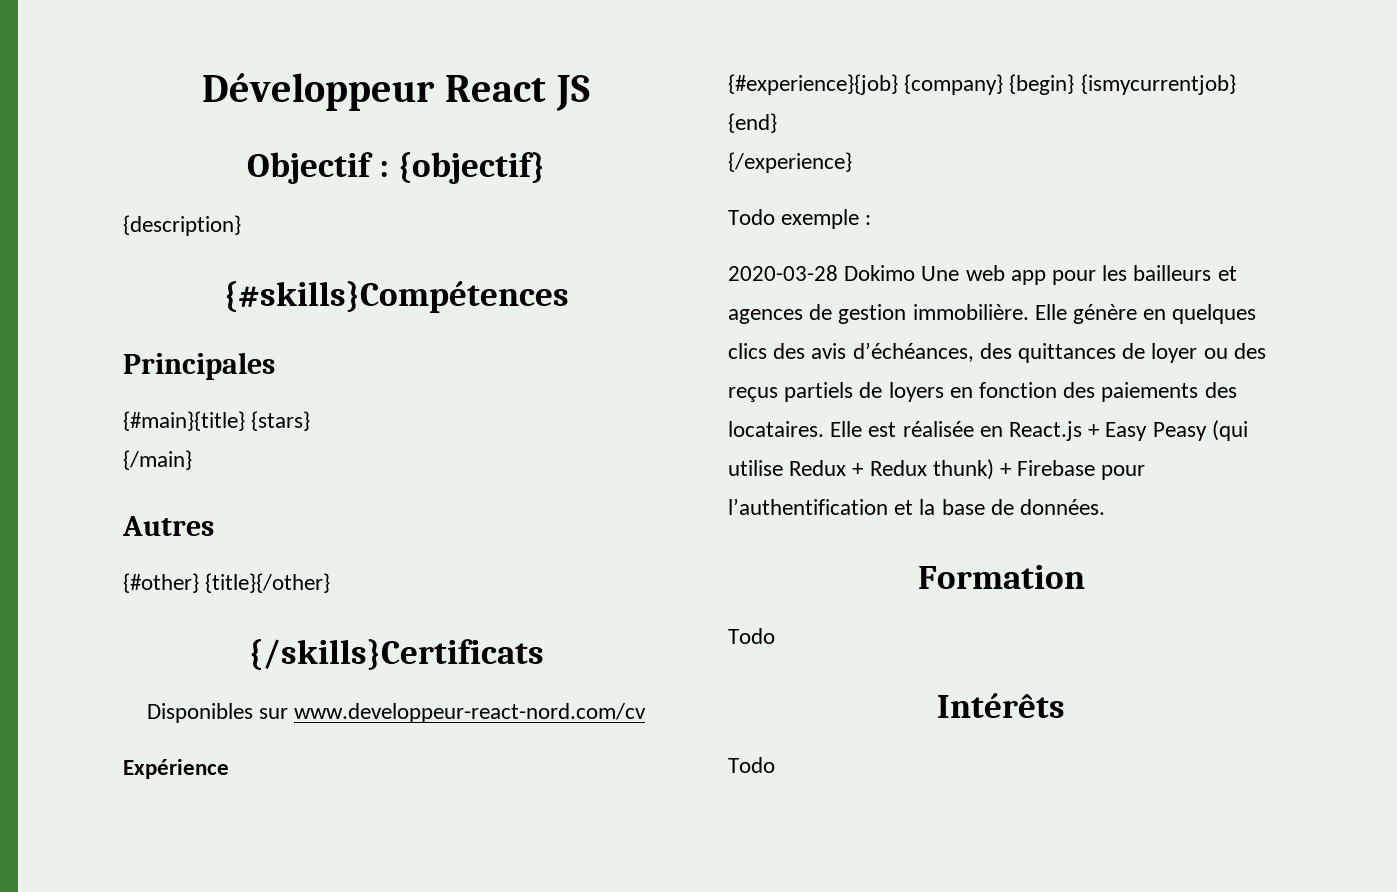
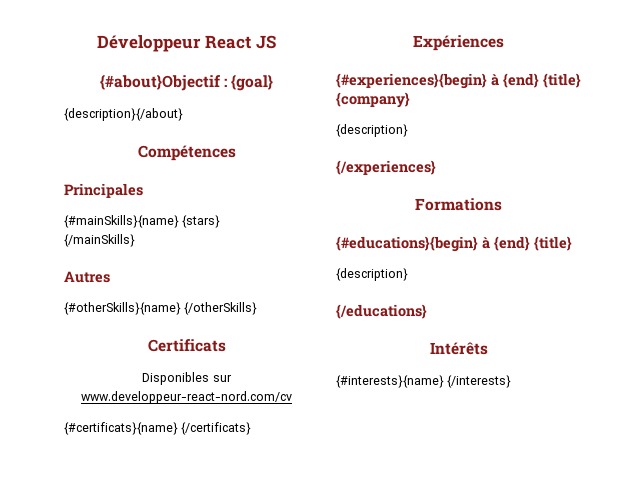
- Objectif : {objectif}
- {description}
- {#skills}Compétences
+ {#about}Objectif : {goal}
+ {description}{/about}
+ Compétences
- {#main}{title} {stars}
+ {#mainSkills}{name} {stars}
- {/main}
+ {/mainSkills}
- {#other} {title}{/other}
- {/skills}Certificats
+ {#otherSkills}{name} {/otherSkills}
+ Certificats
- Expérience
- {#experience}{job} {company} {begin} {ismycurrentjob} {end}
- {/experience}
- Todo exemple :
- 2020-03-28 Dokimo Une web app pour les bailleurs et agences de gestion immobilière. Elle génère en quelques clics des avis d’échéances, des quittances de loyer ou des reçus partiels de loyers en fonction des paiements des locataires. Elle est réalisée en React.js + Easy Peasy (qui utilise Redux + Redux thunk) + Firebase pour l’authentification et la base de données.
- Formation
- Todo
+ {#certificats}{name} {/certificats}
+ Expériences
+ {#experiences}{begin} à {end} {title} {company}
+ {description}
+ {/experiences}
+ Formations
+ {#educations}{begin} à {end} {title}
+ {description}
+ {/educations}
  Intérêts
- Todo
+ {#interests}{name} {/interests}

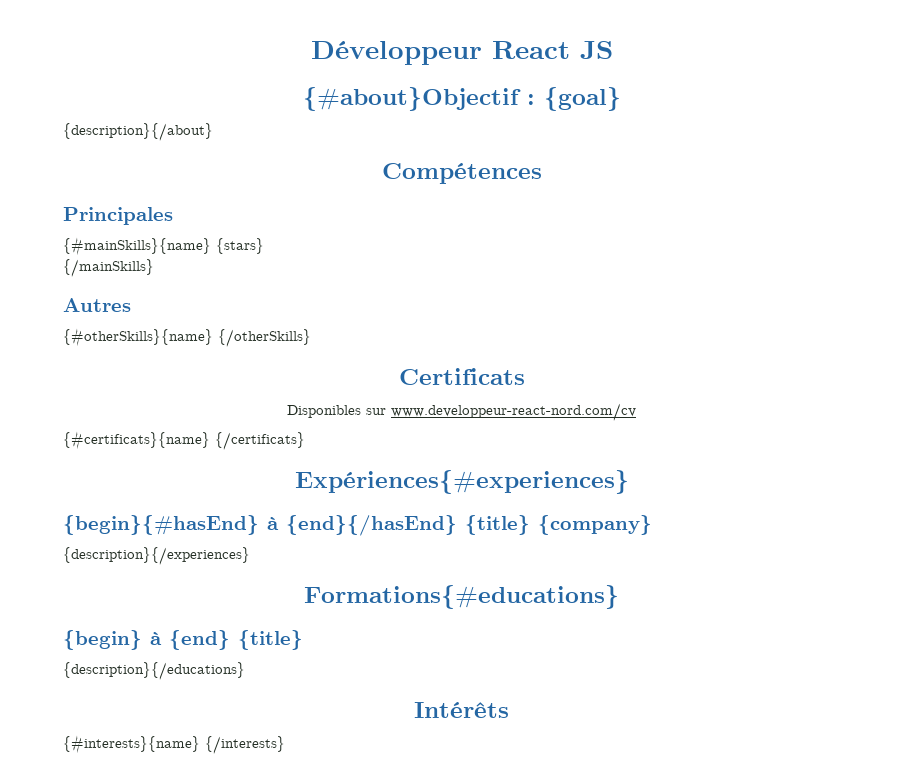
- Expériences
- {#experiences}{begin} à {end} {title} {company}
- {description}
- {/experiences}
- Formations
- {#educations}{begin} à {end} {title}
- {description}
- {/educations}
+ Expériences{#experiences}
+ {begin}{#hasEnd} à {end}{/hasEnd} {title} {company}
+ {description}{/experiences}
+ Formations{#educations}
+ {begin} à {end} {title}
+ {description}{/educations}

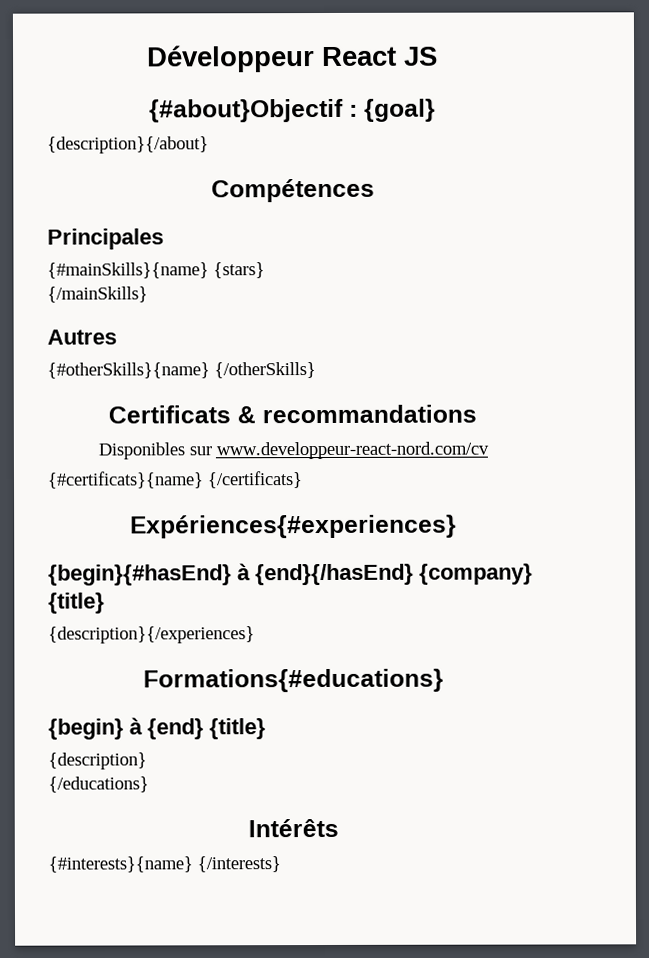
- Certificats
+ Certificats & recommandations
- {begin}{#hasEnd} à {end}{/hasEnd} {title} {company}
+ {begin}{#hasEnd} à {end}{/hasEnd} {company} {title}
- {description}{/educations}
+ {description}
+ {/educations}

